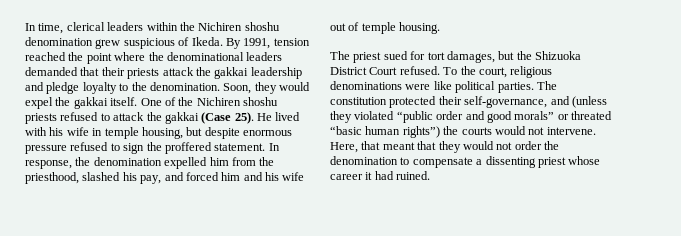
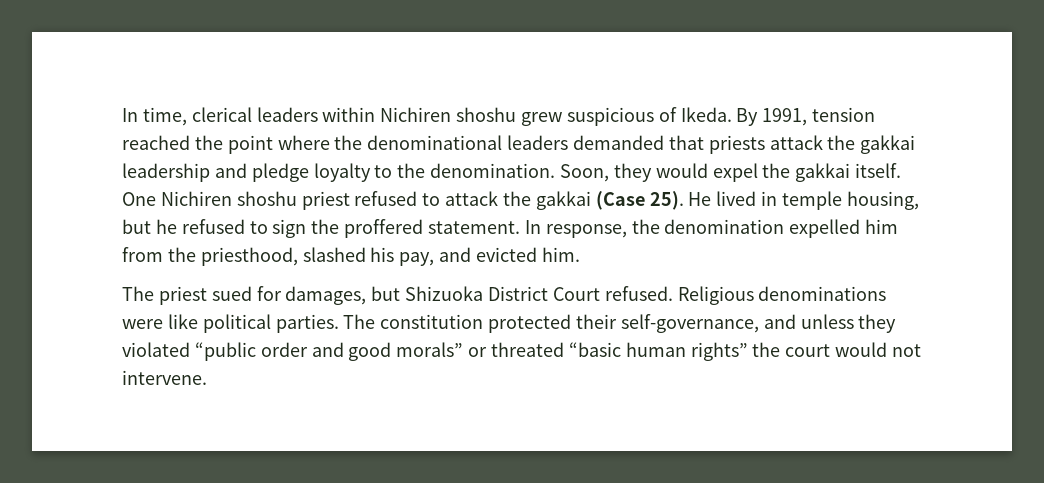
- In time, clerical leaders within the Nichiren shoshu denomination grew suspicious of Ikeda.
+ In time, clerical leaders within Nichiren shoshu grew suspicious of Ikeda.
- By 1991, tension reached the point where the denominational leaders demanded that their priests attack the gakkai leadership and pledge loyalty to the denomination.
+ By 1991, tension reached the point where the denominational leaders demanded that priests attack the gakkai leadership and pledge loyalty to the denomination.
- One of the Nichiren shoshu priests refused to attack the gakkai (Case 25).
+ One Nichiren shoshu priest refused to attack the gakkai (Case 25).
- He lived with his wife in temple housing, but despite enormous pressure refused to sign the proffered statement.
+ He lived in temple housing, but he refused to sign the proffered statement.
- In response, the denomination expelled him from the priesthood, slashed his pay, and forced him and his wife out of temple housing.
+ In response, the denomination expelled him from the priesthood, slashed his pay, and evicted him.
- The priest sued for tort damages, but the Shizuoka District Court refused.
+ The priest sued for damages, but Shizuoka District Court refused.
- To the court, religious denominations were like political parties.
+ Religious denominations were like political parties.
- The constitution protected their self-governance, and (unless they violated “public order and good morals” or threated “basic human rights”) the courts would not intervene. Here, that meant that they would not order the denomination to compensate a dissenting priest whose career it had ruined.
+ The constitution protected their self-governance, and unless they violated “public order and good morals” or threated “basic human rights” the court would not intervene.

